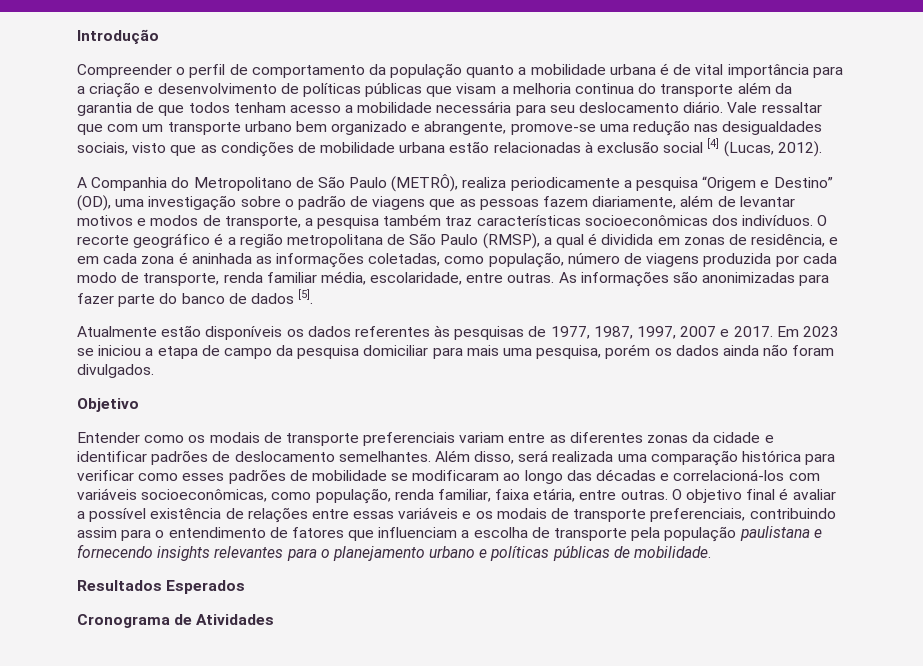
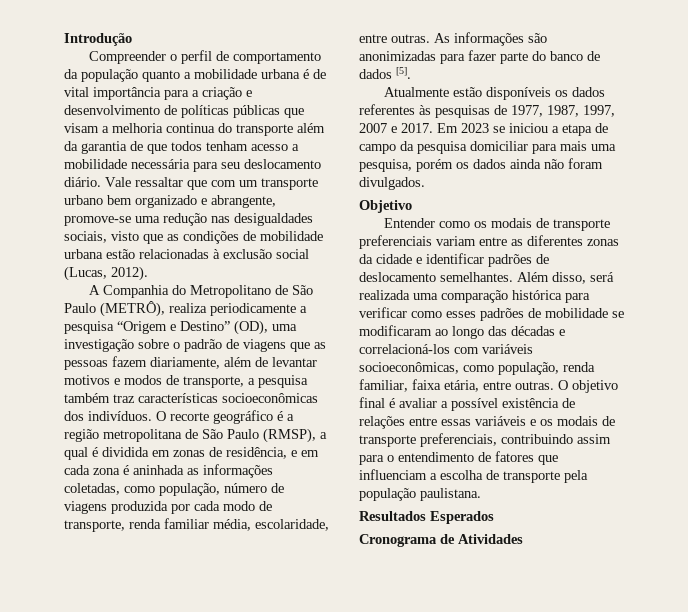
- Vale ressaltar que com um transporte urbano bem organizado e abrangente, promove-se uma redução nas desigualdades sociais, visto que as condições de mobilidade urbana estão relacionadas à exclusão social [4] (Lucas, 2012).
+ Vale ressaltar que com um transporte urbano bem organizado e abrangente, promove-se uma redução nas desigualdades sociais, visto que as condições de mobilidade urbana estão relacionadas à exclusão social (Lucas, 2012).
- O objetivo final é avaliar a possível existência de relações entre essas variáveis e os modais de transporte preferenciais, contribuindo assim para o entendimento de fatores que influenciam a escolha de transporte pela população paulistana e fornecendo insights relevantes para o planejamento urbano e políticas públicas de mobilidade.
+ O objetivo final é avaliar a possível existência de relações entre essas variáveis e os modais de transporte preferenciais, contribuindo assim para o entendimento de fatores que influenciam a escolha de transporte pela população paulistana.

